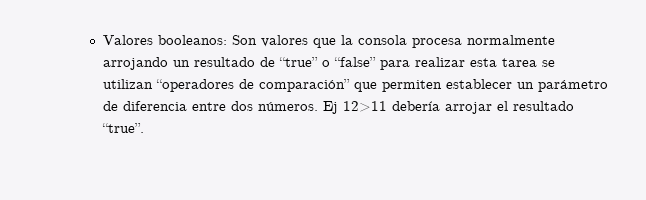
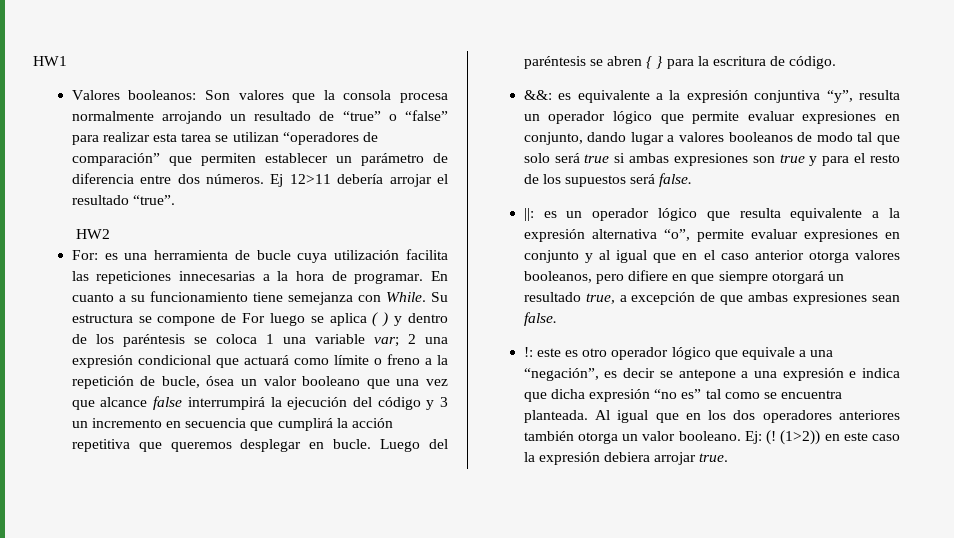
+ HW1
+ HW2
+ For: es una herramienta de bucle cuya utilización facilita las repeticiones innecesarias a la hora de programar. En cuanto a su funcionamiento tiene semejanza con While. Su estructura se compone de For luego se aplica ( ) y dentro de los paréntesis se coloca 1 una variable var; 2 una expresión condicional que actuará como límite o freno a la repetición de bucle, ósea un valor booleano que una vez que alcance false interrumpirá la ejecución del código y 3 un incremento en secuencia que cumplirá la acción repetitiva que queremos desplegar en bucle. Luego del paréntesis se abren { } para la escritura de código.
+ &&: es equivalente a la expresión conjuntiva “y”, resulta un operador lógico que permite evaluar expresiones en conjunto, dando lugar a valores booleanos de modo tal que solo será true si ambas expresiones son true y para el resto de los supuestos será false.
+ ||: es un operador lógico que resulta equivalente a la expresión alternativa “o”, permite evaluar expresiones en conjunto y al igual que en el caso anterior otorga valores booleanos, pero difiere en que siempre otorgará un resultado true, a excepción de que ambas expresiones sean false.
+ !: este es otro operador lógico que equivale a una “negación”, es decir se antepone a una expresión e indica que dicha expresión “no es” tal como se encuentra planteada. Al igual que en los dos operadores anteriores también otorga un valor booleano. Ej: (! (1>2)) en este caso la expresión debiera arrojar true.

